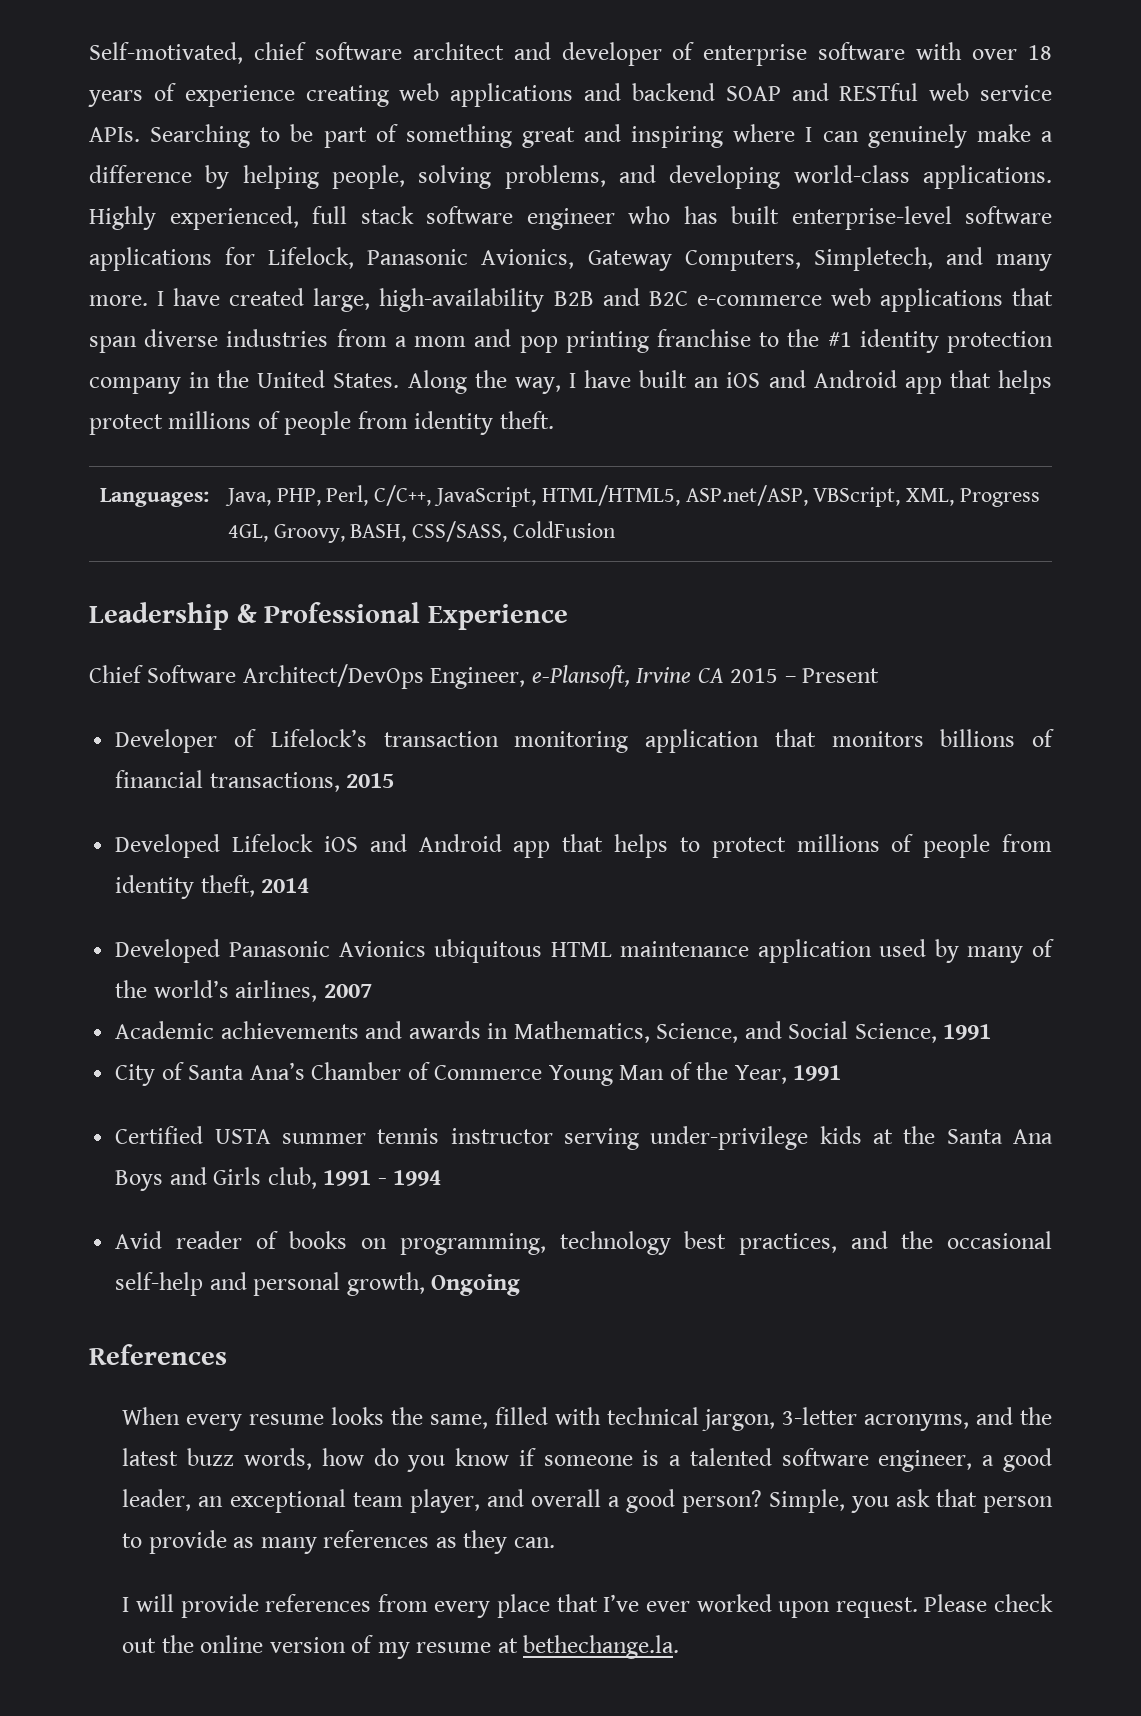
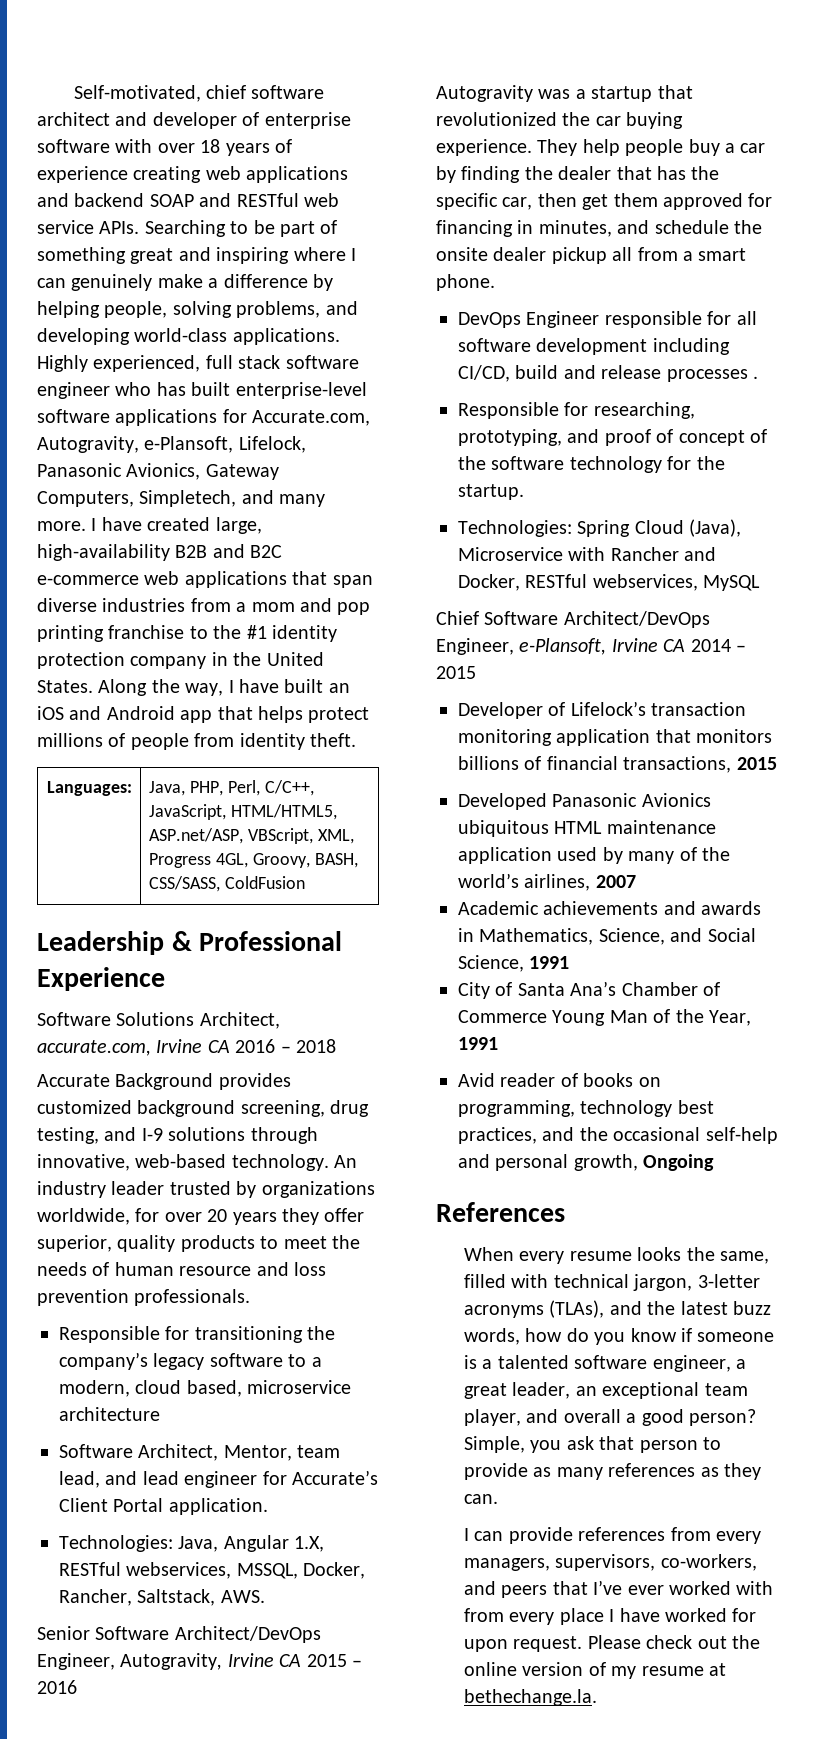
- Highly experienced, full stack software engineer who has built enterprise-level software applications for Lifelock, Panasonic Avionics, Gateway Computers, Simpletech, and many more.
+ Highly experienced, full stack software engineer who has built enterprise-level software applications for Accurate.com, Autogravity, e-Plansoft, Lifelock, Panasonic Avionics, Gateway Computers, Simpletech, and many more.
+ Software Solutions Architect, accurate.com, Irvine CA 2016 – 2018
+ Accurate Background provides customized background screening, drug testing, and I-9 solutions through innovative, web-based technology. An industry leader trusted by organizations worldwide, for over 20 years they offer superior, quality products to meet the needs of human resource and loss prevention professionals.
+ Responsible for transitioning the company’s legacy software to a modern, cloud based, microservice architecture
+ Software Architect, Mentor, team lead, and lead engineer for Accurate’s Client Portal application.
+ Technologies: Java, Angular 1.X, RESTful webservices, MSSQL, Docker, Rancher, Saltstack, AWS.
+ Senior Software Architect/DevOps Engineer, Autogravity, Irvine CA 2015 – 2016
+ Autogravity was a startup that revolutionized the car buying experience. They help people buy a car by finding the dealer that has the specific car, then get them approved for financing in minutes, and schedule the onsite dealer pickup all from a smart phone.
+ DevOps Engineer responsible for all software development including CI/CD, build and release processes .
+ Responsible for researching, prototyping, and proof of concept of the software technology for the startup.
+ Technologies: Spring Cloud (Java), Microservice with Rancher and Docker, RESTful webservices, MySQL
- Chief Software Architect/DevOps Engineer, e-Plansoft, Irvine CA 2015 – Present
+ Chief Software Architect/DevOps Engineer, e-Plansoft, Irvine CA 2014 – 2015
- Developed Lifelock iOS and Android app that helps to protect millions of people from identity theft, 2014
- Certified USTA summer tennis instructor serving under-privilege kids at the Santa Ana Boys and Girls club, 1991 - 1994
- When every resume looks the same, filled with technical jargon, 3-letter acronyms, and the latest buzz words, how do you know if someone is a talented software engineer, a good leader, an exceptional team player, and overall a good person?
+ When every resume looks the same, filled with technical jargon, 3-letter acronyms (TLAs), and the latest buzz words, how do you know if someone is a talented software engineer, a great leader, an exceptional team player, and overall a good person?
- I will provide references from every place that I’ve ever worked upon request.
+ I can provide references from every managers, supervisors, co-workers, and peers that I’ve ever worked with from every place I have worked for upon request.

